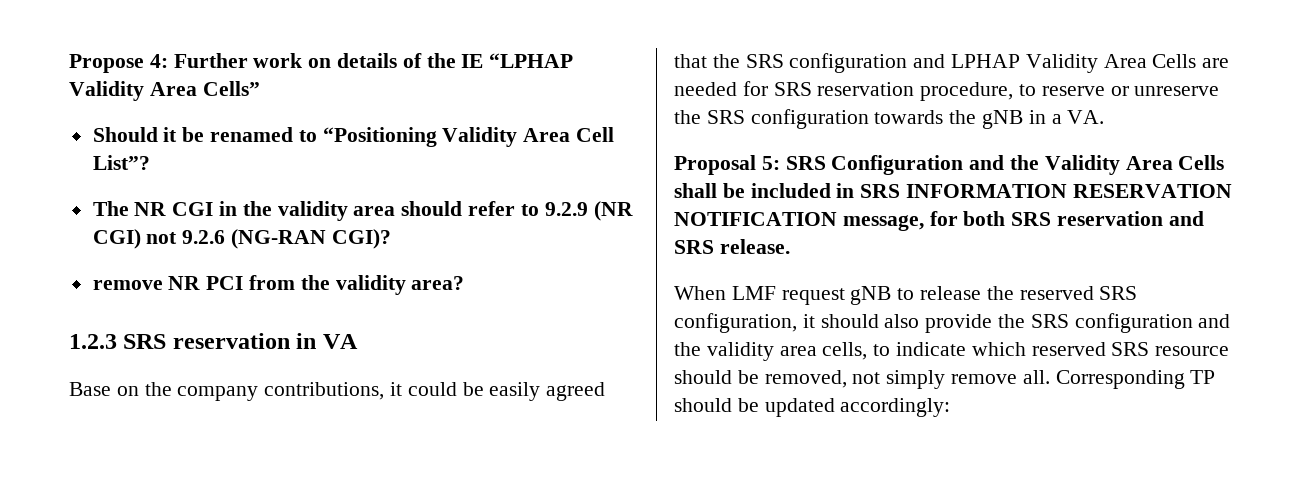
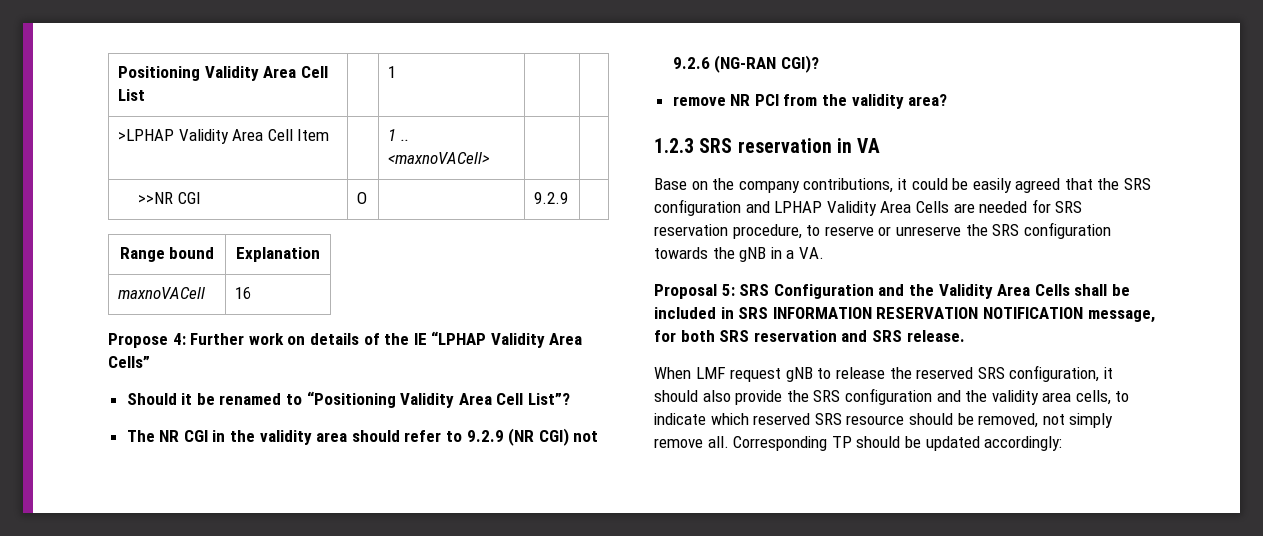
+ Positioning Validity Area Cell List | | 1 | |
+ >LPHAP Validity Area Cell Item | | 1 .. <maxnoVACell> | |
+ >>NR CGI | O | | 9.2.9 |
+ Range bound | Explanation
+ maxnoVACell | 16

